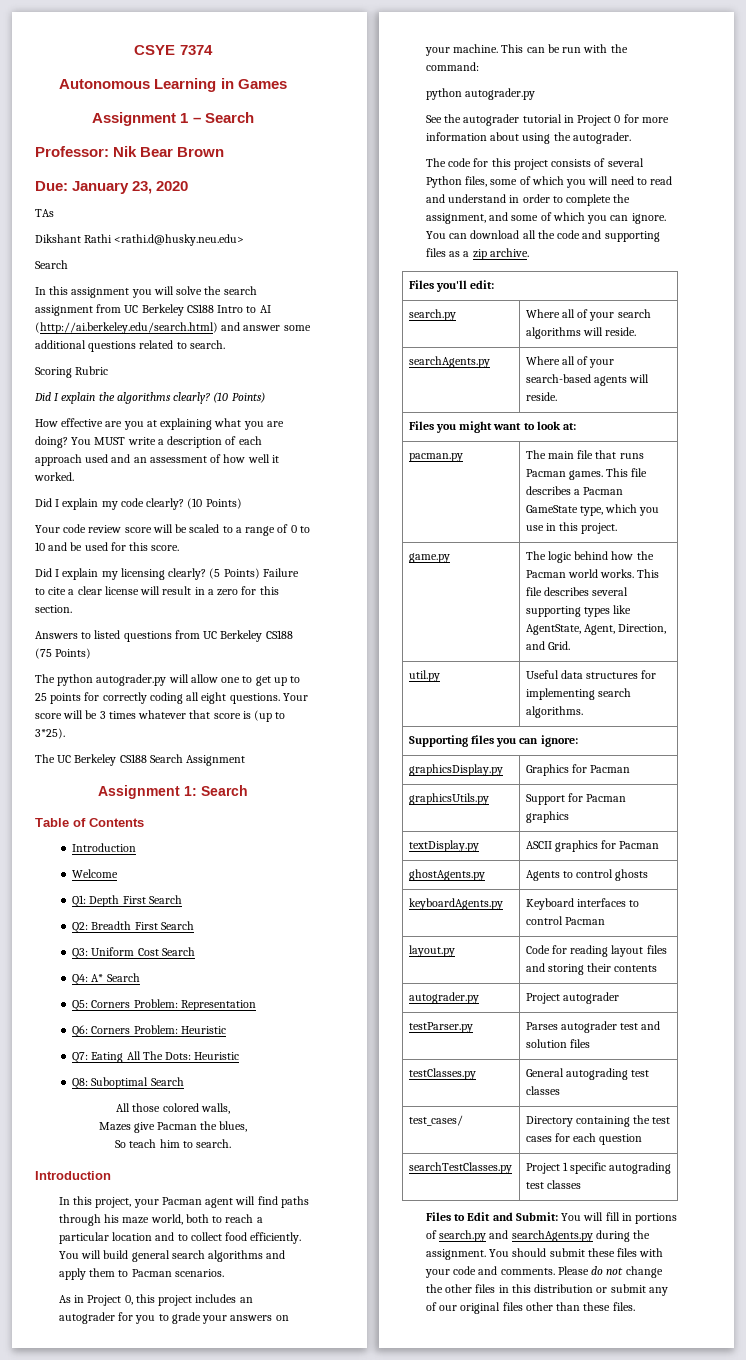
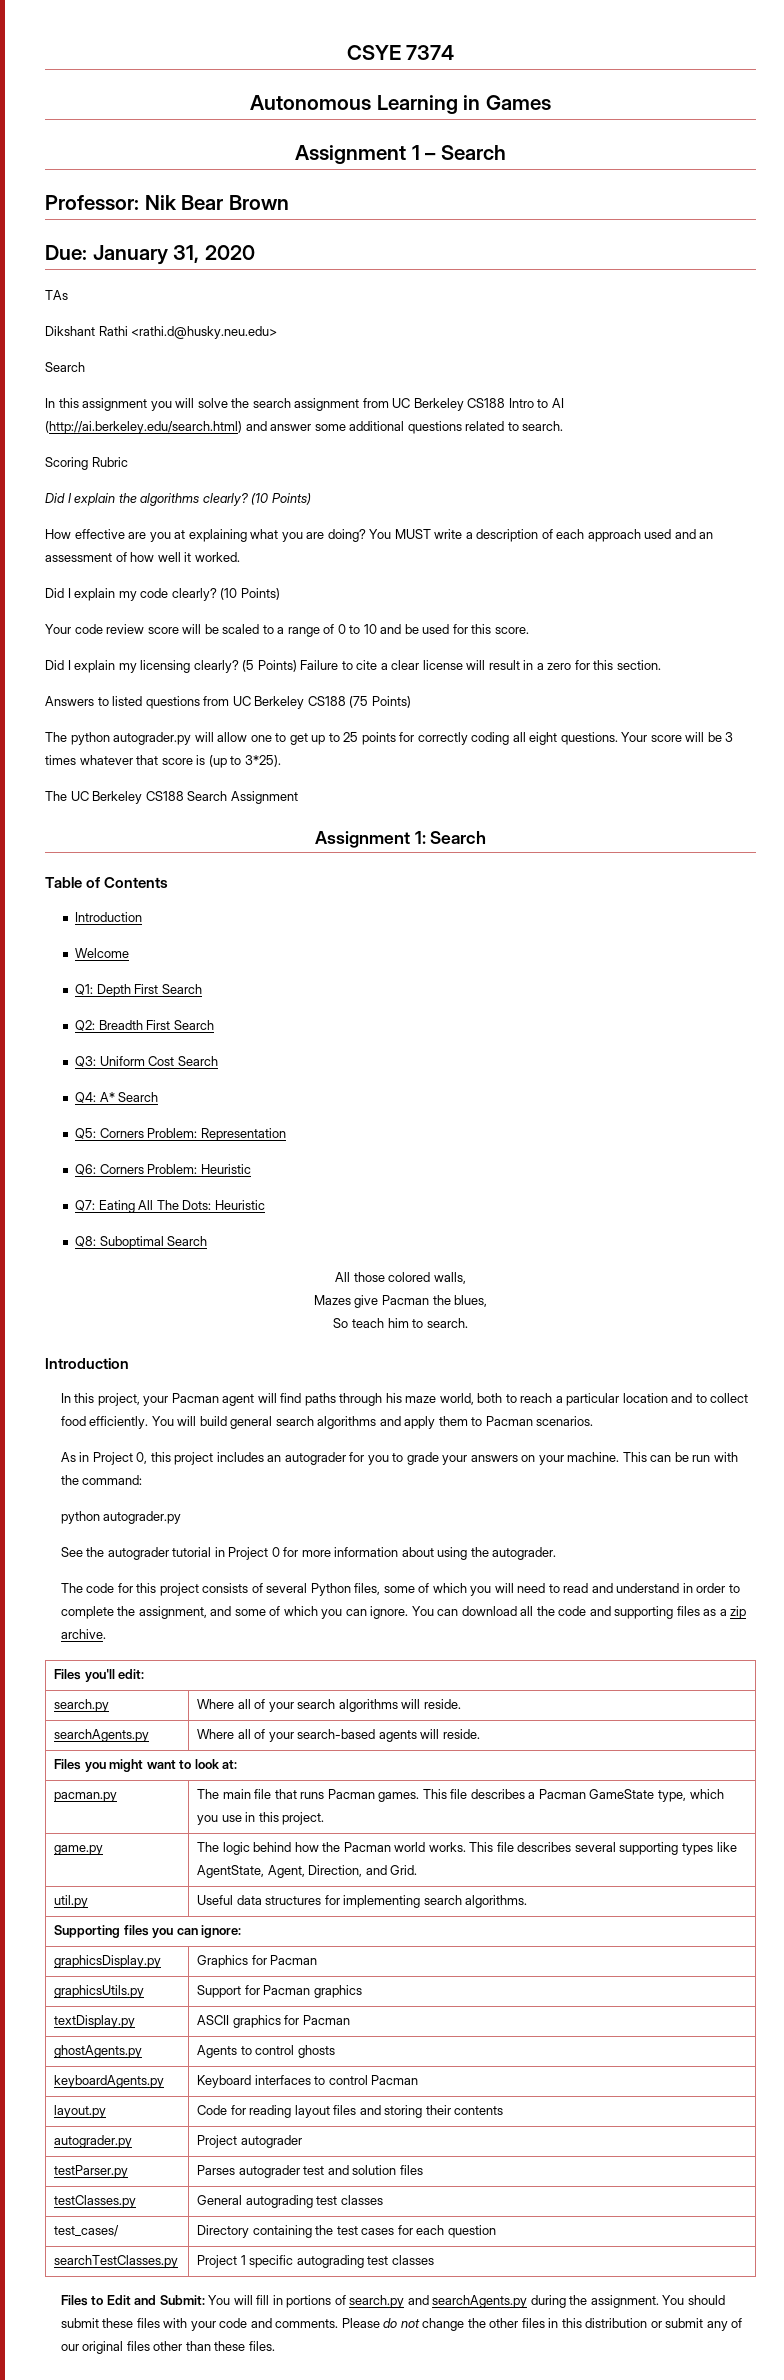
- Due: January 23, 2020
+ Due: January 31, 2020

